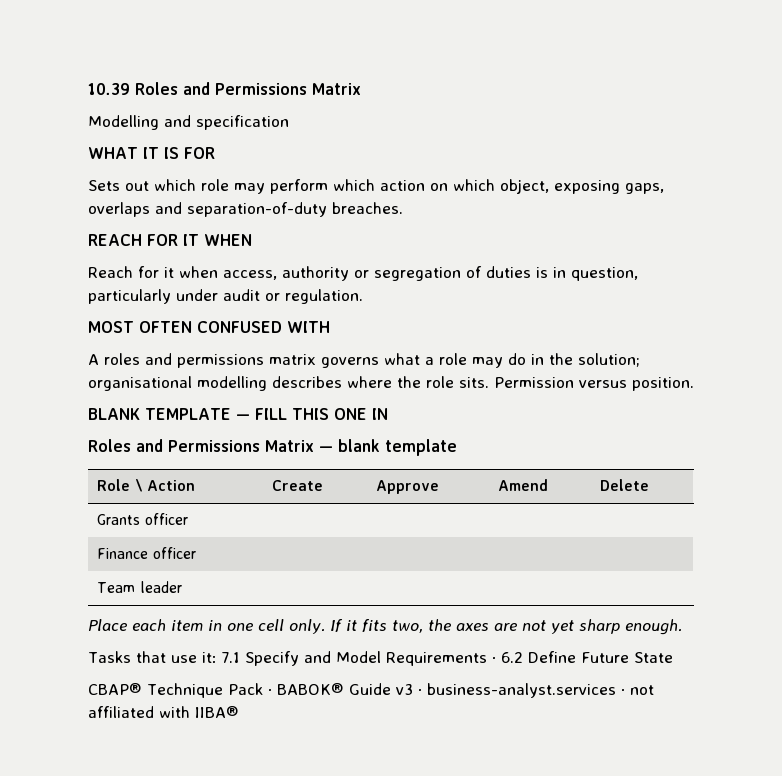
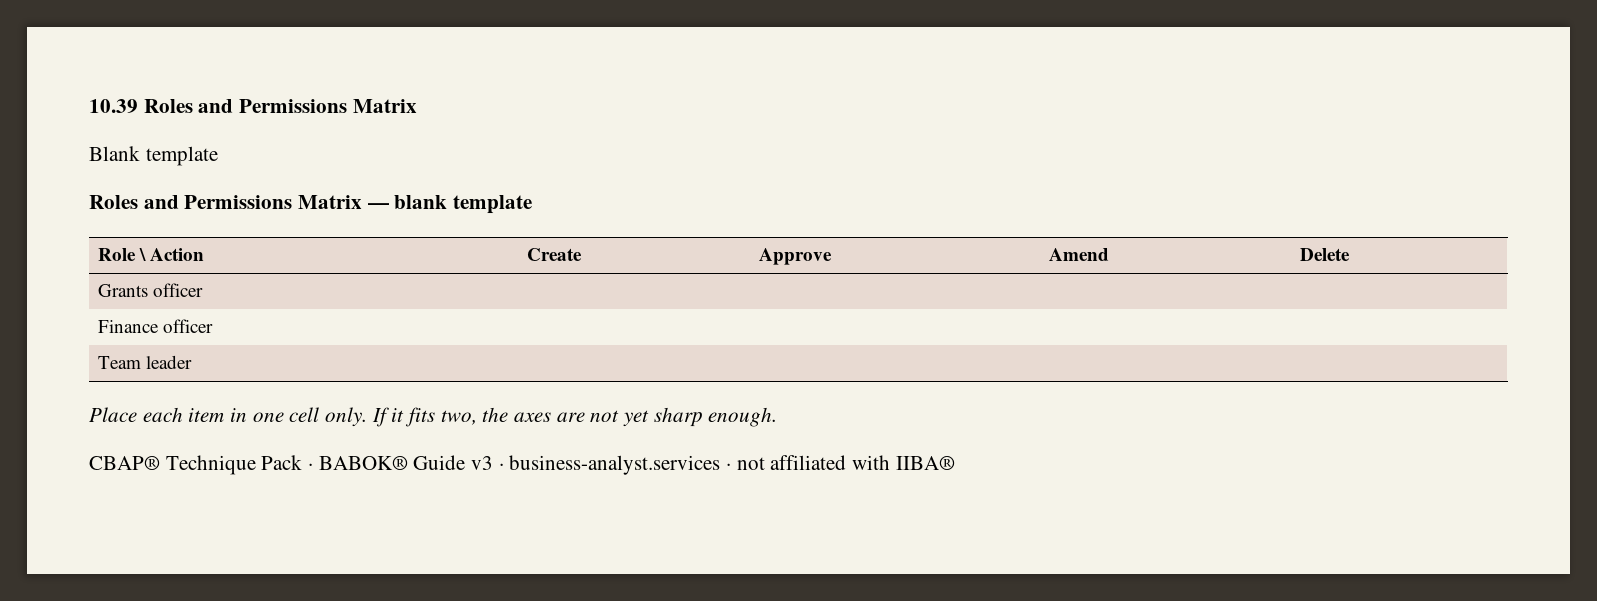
- Modelling and specification
- WHAT IT IS FOR
- Sets out which role may perform which action on which object, exposing gaps, overlaps and separation-of-duty breaches.
- REACH FOR IT WHEN
- Reach for it when access, authority or segregation of duties is in question, particularly under audit or regulation.
- MOST OFTEN CONFUSED WITH
- A roles and permissions matrix governs what a role may do in the solution; organisational modelling describes where the role sits. Permission versus position.
- BLANK TEMPLATE — FILL THIS ONE IN
+ Blank template
- Tasks that use it: 7.1 Specify and Model Requirements · 6.2 Define Future State

